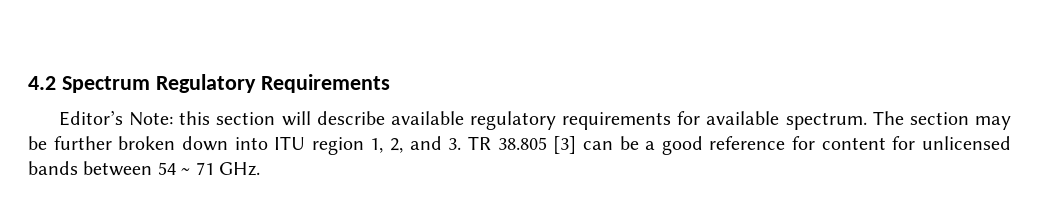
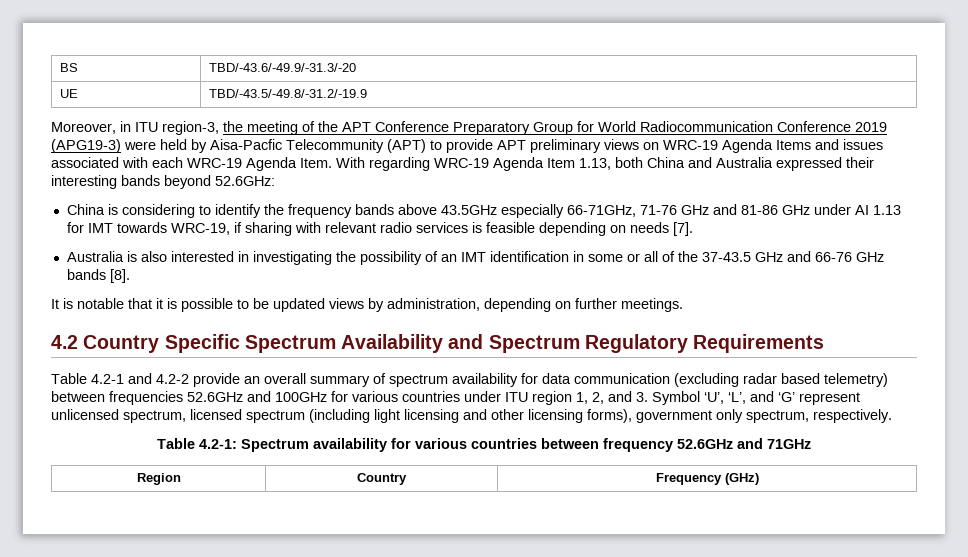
- 4.2 Spectrum Regulatory Requirements
- Editor’s Note: this section will describe available regulatory requirements for available spectrum. The section may be further broken down into ITU region 1, 2, and 3. TR 38.805 [3] can be a good reference for content for unlicensed bands between 54 ~ 71 GHz.
+ BS | TBD/-43.6/-49.9/-31.3/-20
+ UE | TBD/-43.5/-49.8/-31.2/-19.9
+ Moreover, in ITU region-3, the meeting of the APT Conference Preparatory Group for World Radiocommunication Conference 2019 (APG19-3) were held by Aisa-Pacfic Telecommunity (APT) to provide APT preliminary views on WRC-19 Agenda Items and issues associated with each WRC-19 Agenda Item. With regarding WRC-19 Agenda Item 1.13, both China and Australia expressed their interesting bands beyond 52.6GHz:
+ China is considering to identify the frequency bands above 43.5GHz especially 66-71GHz, 71-76 GHz and 81-86 GHz under AI 1.13 for IMT towards WRC-19, if sharing with relevant radio services is feasible depending on needs [7].
+ Australia is also interested in investigating the possibility of an IMT identification in some or all of the 37-43.5 GHz and 66-76 GHz bands [8].
+ It is notable that it is possible to be updated views by administration, depending on further meetings.
+ 4.2 Country Specific Spectrum Availability and Spectrum Regulatory Requirements
+ Table 4.2-1 and 4.2-2 provide an overall summary of spectrum availability for data communication (excluding radar based telemetry) between frequencies 52.6GHz and 100GHz for various countries under ITU region 1, 2, and 3. Symbol ‘U’, ‘L’, and ‘G’ represent unlicensed spectrum, licensed spectrum (including light licensing and other licensing forms), government only spectrum, respectively.
+ Table 4.2-1: Spectrum availability for various countries between frequency 52.6GHz and 71GHz
+ Region | Country | Frequency (GHz)

